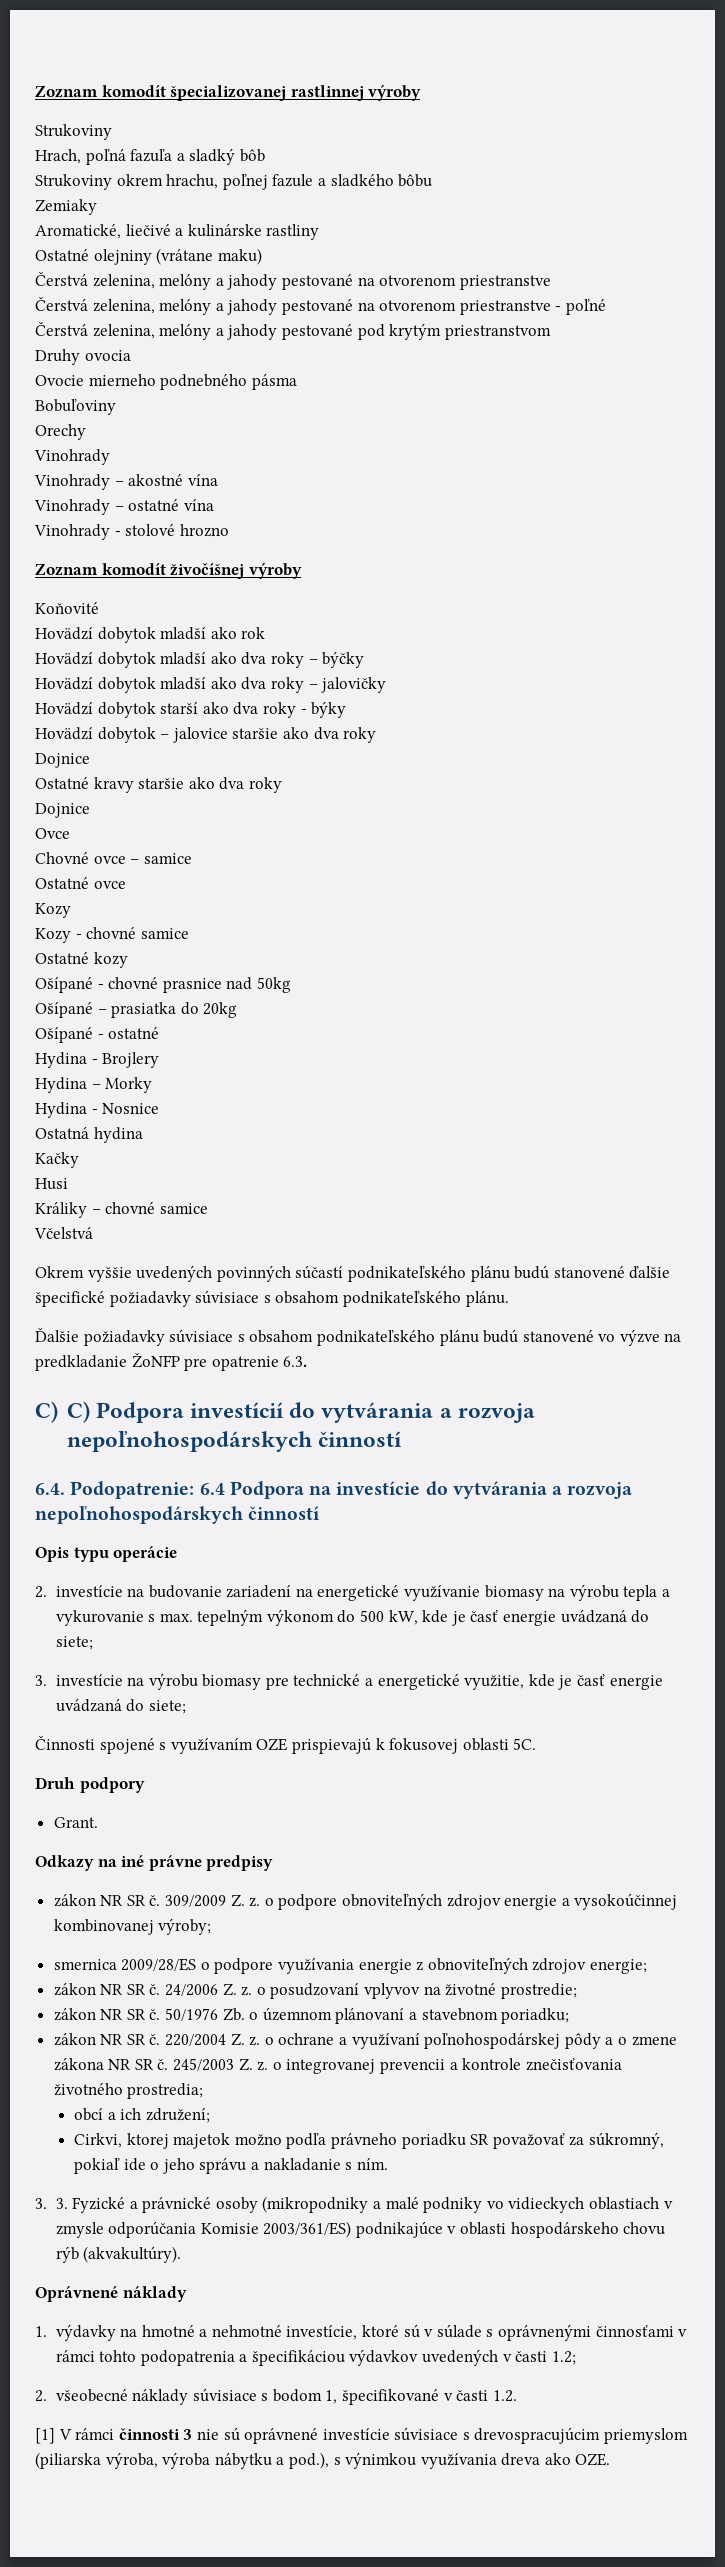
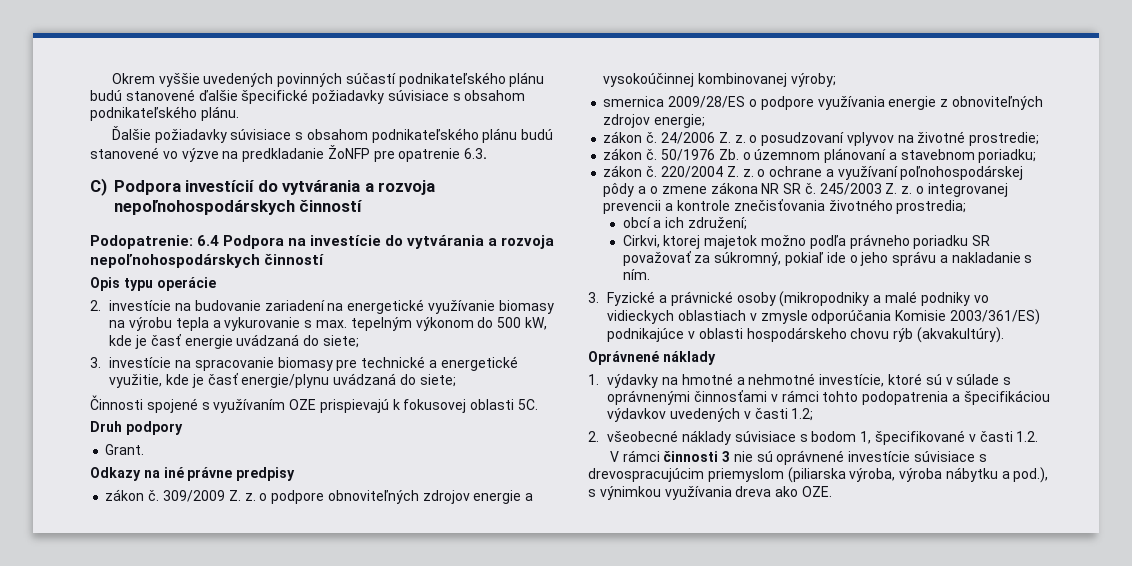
- Zoznam komodít špecializovanej rastlinnej výroby
- Strukoviny
- Hrach, poľná fazuľa a sladký bôb
- Strukoviny okrem hrachu, poľnej fazule a sladkého bôbu
- Zemiaky
- Aromatické, liečivé a kulinárske rastliny
- Ostatné olejniny (vrátane maku)
- Čerstvá zelenina, melóny a jahody pestované na otvorenom priestranstve
- Čerstvá zelenina, melóny a jahody pestované na otvorenom priestranstve - poľné
- Čerstvá zelenina, melóny a jahody pestované pod krytým priestranstvom
- Druhy ovocia
- Ovocie mierneho podnebného pásma
- Bobuľoviny
- Orechy
- Vinohrady
- Vinohrady – akostné vína
- Vinohrady – ostatné vína
- Vinohrady - stolové hrozno
- Zoznam komodít živočíšnej výroby
- Koňovité
- Hovädzí dobytok mladší ako rok
- Hovädzí dobytok mladší ako dva roky – býčky
- Hovädzí dobytok mladší ako dva roky – jalovičky
- Hovädzí dobytok starší ako dva roky - býky
- Hovädzí dobytok – jalovice staršie ako dva roky
- Dojnice
- Ostatné kravy staršie ako dva roky
- Dojnice
- Ovce
- Chovné ovce – samice
- Ostatné ovce
- Kozy
- Kozy - chovné samice
- Ostatné kozy
- Ošípané - chovné prasnice nad 50kg
- Ošípané – prasiatka do 20kg
- Ošípané - ostatné
- Hydina - Brojlery
- Hydina – Morky
- Hydina - Nosnice
- Ostatná hydina
- Kačky
- Husi
- Králiky – chovné samice
- Včelstvá
- C) C) Podpora investícií do vytvárania a rozvoja nepoľnohospodárskych činností
+ C) Podpora investícií do vytvárania a rozvoja nepoľnohospodárskych činností
- 6.4. Podopatrenie: 6.4 Podpora na investície do vytvárania a rozvoja nepoľnohospodárskych činností
+ Podopatrenie: 6.4 Podpora na investície do vytvárania a rozvoja nepoľnohospodárskych činností
- 3. investície na výrobu biomasy pre technické a energetické využitie, kde je časť energie uvádzaná do siete;
+ 3. investície na spracovanie biomasy pre technické a energetické využitie, kde je časť energie/plynu uvádzaná do siete;
  Odkazy na iné právne predpisy
- zákon NR SR č.
+ zákon č.
  smernica 2009/28/ES o podpore využívania energie z obnoviteľných zdrojov energie;
- zákon NR SR č.
+ zákon č.
  24/2006 Z. z. o posudzovaní vplyvov na životné prostredie;
- zákon NR SR č.
+ zákon č.
  50/1976 Zb. o územnom plánovaní a stavebnom poriadku;
- zákon NR SR č.
+ zákon č.
- 3. 3. Fyzické a právnické osoby (mikropodniky a malé podniky vo vidieckych oblastiach v zmysle odporúčania Komisie 2003/361/ES) podnikajúce v oblasti hospodárskeho chovu rýb (akvakultúry).
+ 3. Fyzické a právnické osoby (mikropodniky a malé podniky vo vidieckych oblastiach v zmysle odporúčania Komisie 2003/361/ES) podnikajúce v oblasti hospodárskeho chovu rýb (akvakultúry).
- [1] V rámci činnosti 3 nie sú oprávnené investície súvisiace s drevospracujúcim priemyslom (piliarska výroba, výroba nábytku a pod.), s výnimkou využívania dreva ako OZE.
+ V rámci činnosti 3 nie sú oprávnené investície súvisiace s drevospracujúcim priemyslom (piliarska výroba, výroba nábytku a pod.), s výnimkou využívania dreva ako OZE.

